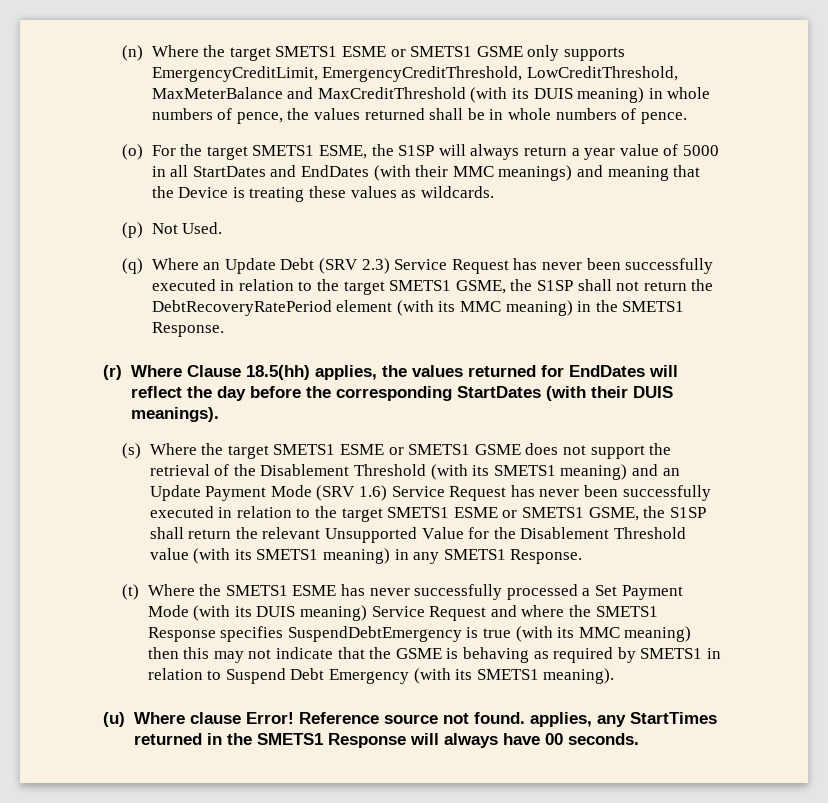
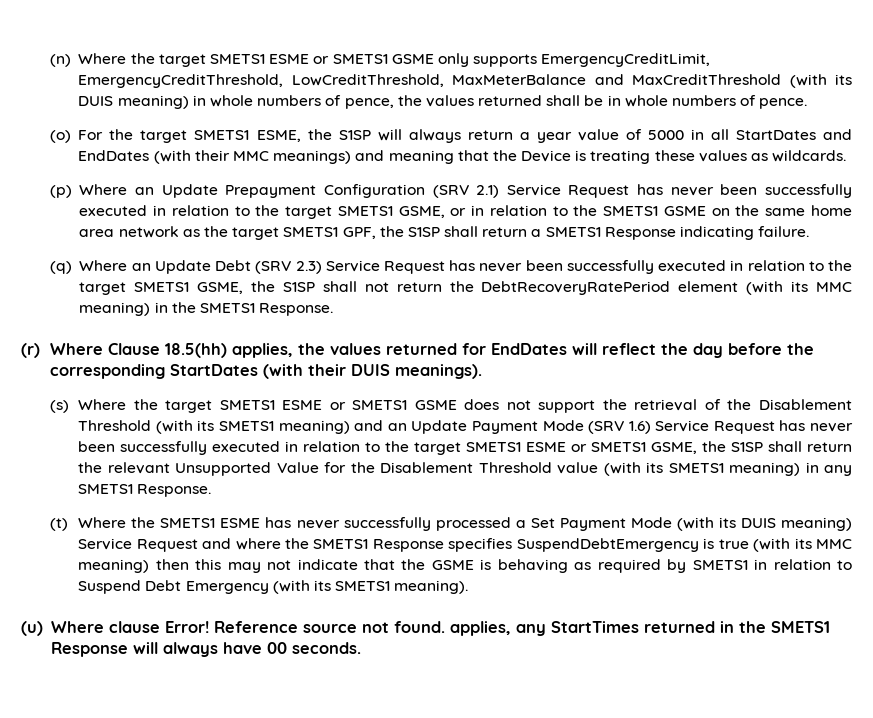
- (p) Not Used.
+ (p) Where an Update Prepayment Configuration (SRV 2.1) Service Request has never been successfully executed in relation to the target SMETS1 GSME, or in relation to the SMETS1 GSME on the same home area network as the target SMETS1 GPF, the S1SP shall return a SMETS1 Response indicating failure.

